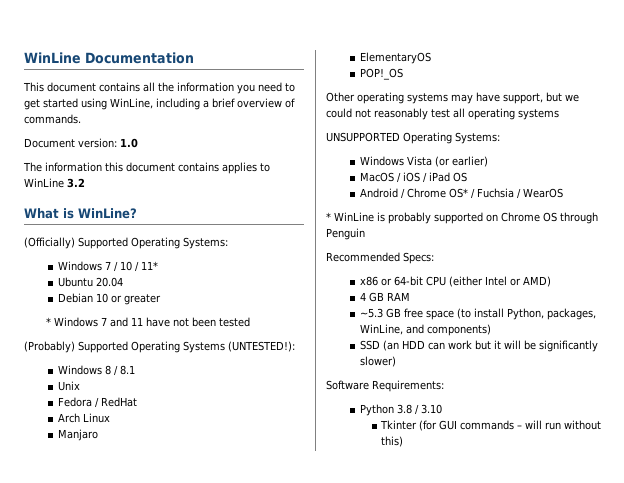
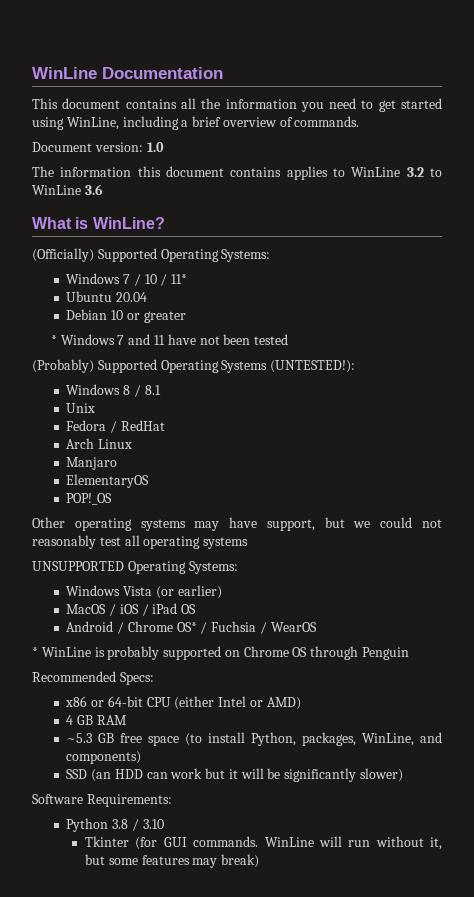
- The information this document contains applies to WinLine 3.2
+ The information this document contains applies to WinLine 3.2 to WinLine 3.6
- Tkinter (for GUI commands – will run without this)
+ Tkinter (for GUI commands. WinLine will run without it, but some features may break)

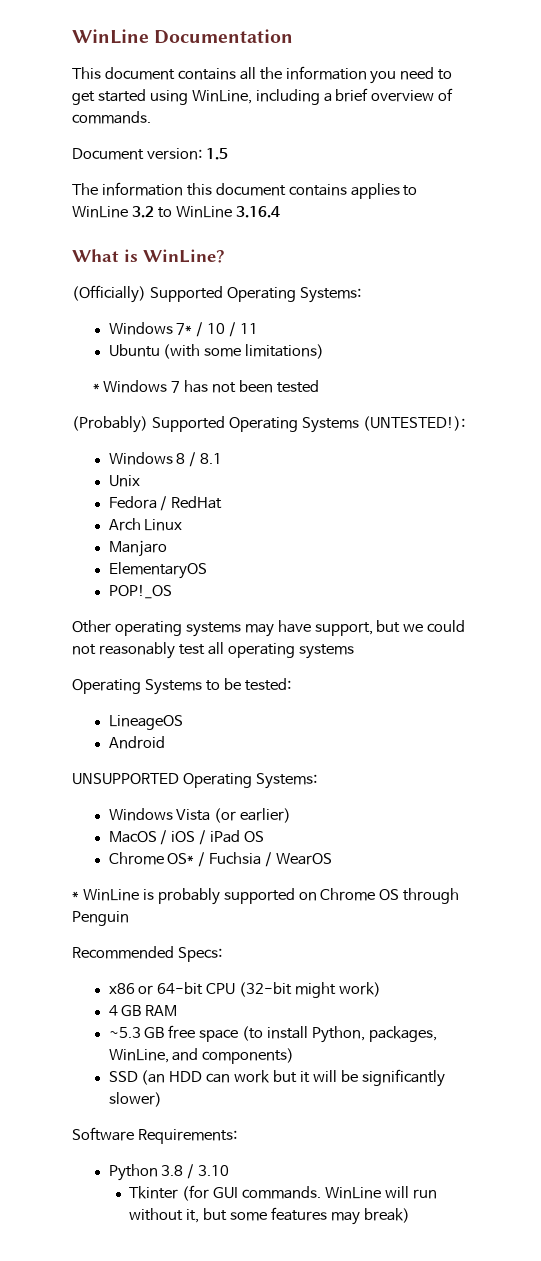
- Document version: 1.0
+ Document version: 1.5
- The information this document contains applies to WinLine 3.2 to WinLine 3.6
+ The information this document contains applies to WinLine 3.2 to WinLine 3.16.4
- Windows 7 / 10 / 11*
+ Windows 7* / 10 / 11
- Ubuntu 20.04
- Debian 10 or greater
+ Ubuntu (with some limitations)
- * Windows 7 and 11 have not been tested
+ * Windows 7 has not been tested
+ Operating Systems to be tested:
+ LineageOS
+ Android
- Android / Chrome OS* / Fuchsia / WearOS
+ Chrome OS* / Fuchsia / WearOS
- x86 or 64-bit CPU (either Intel or AMD)
+ x86 or 64-bit CPU (32-bit might work)

